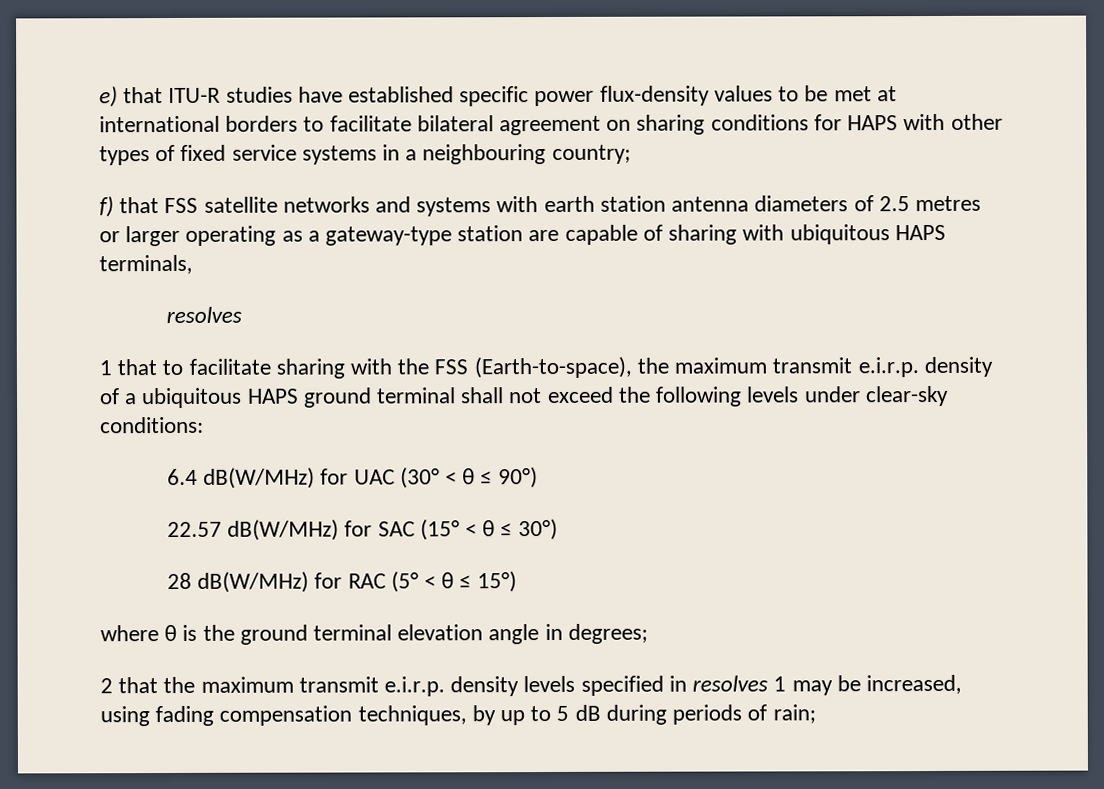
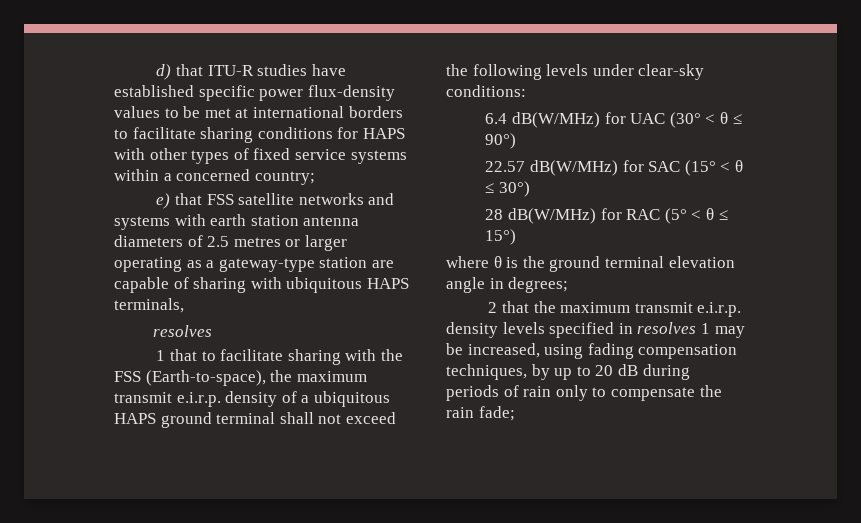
- e) that ITU-R studies have established specific power flux-density values to be met at international borders to facilitate bilateral agreement on sharing conditions for HAPS with other types of fixed service systems in a neighbouring country;
+ d) that ITU-R studies have established specific power flux-density values to be met at international borders to facilitate sharing conditions for HAPS with other types of fixed service systems within a concerned country;
- f) that FSS satellite networks and systems with earth station antenna diameters of 2.5 metres or larger operating as a gateway-type station are capable of sharing with ubiquitous HAPS terminals,
+ e) that FSS satellite networks and systems with earth station antenna diameters of 2.5 metres or larger operating as a gateway-type station are capable of sharing with ubiquitous HAPS terminals,
- 2 that the maximum transmit e.i.r.p. density levels specified in resolves 1 may be increased, using fading compensation techniques, by up to 5 dB during periods of rain;
+ 2 that the maximum transmit e.i.r.p. density levels specified in resolves 1 may be increased, using fading compensation techniques, by up to 20 dB during periods of rain only to compensate the rain fade;

